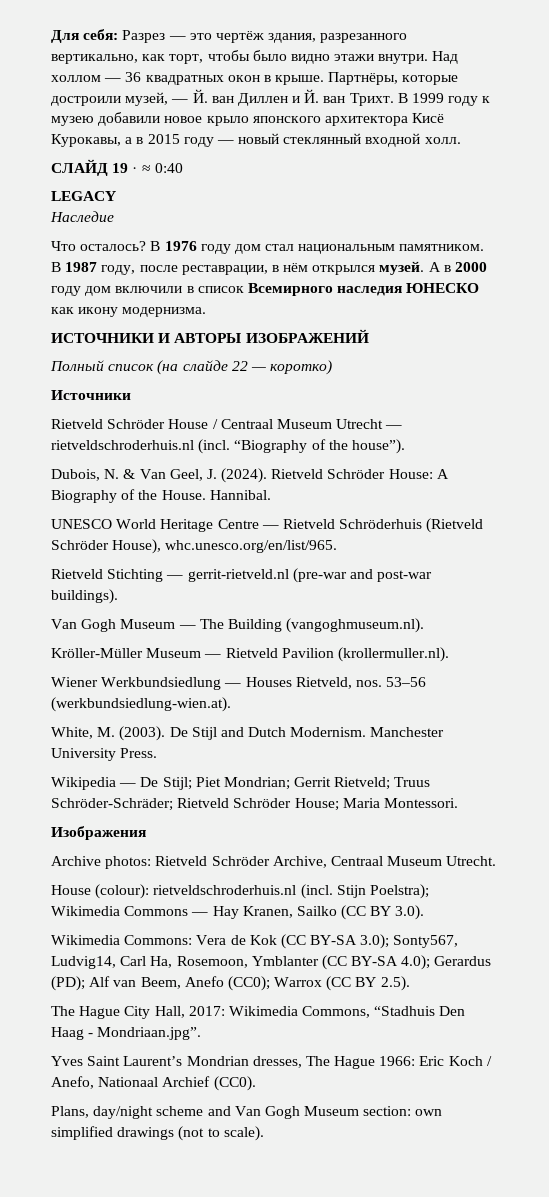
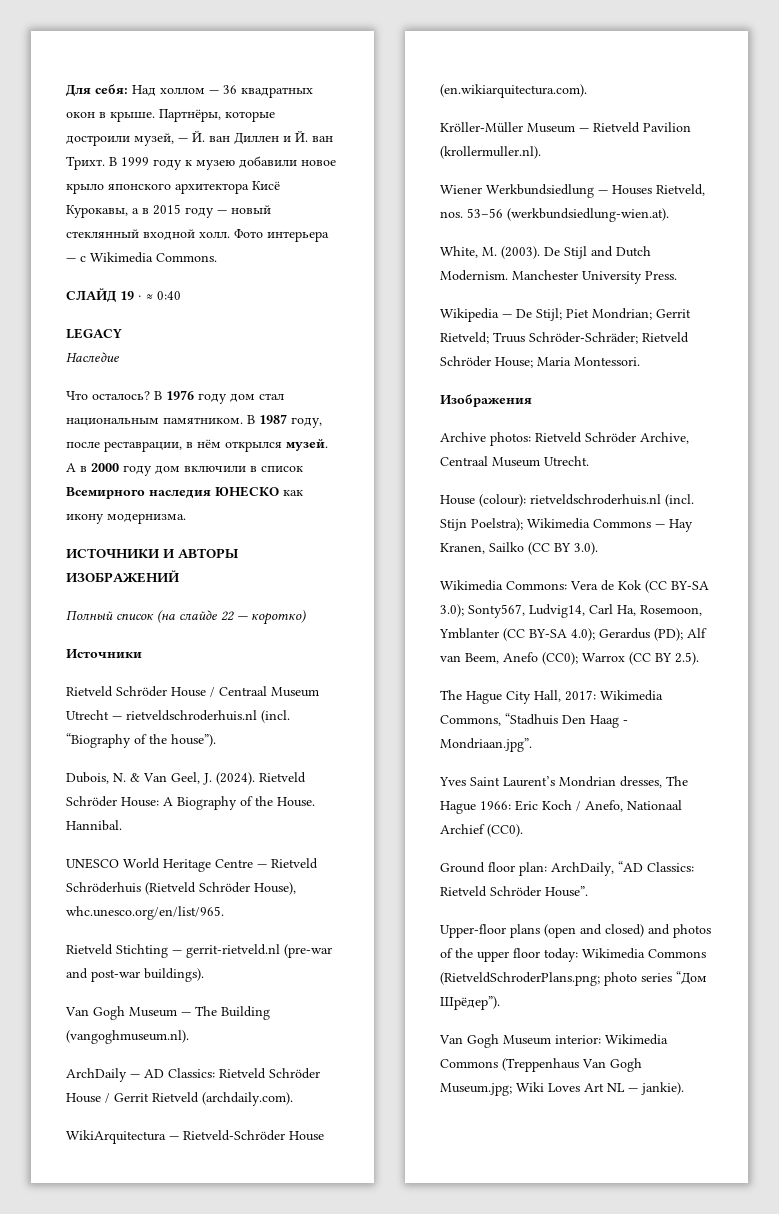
- Для себя: Разрез — это чертёж здания, разрезанного вертикально, как торт, чтобы было видно этажи внутри. Над холлом — 36 квадратных окон в крыше.
+ Для себя: Над холлом — 36 квадратных окон в крыше.
+ Фото интерьера — с Wikimedia Commons.
+ ArchDaily — AD Classics: Rietveld Schröder House / Gerrit Rietveld (archdaily.com).
+ WikiArquitectura — Rietveld-Schröder House (en.wikiarquitectura.com).
- Plans, day/night scheme and Van Gogh Museum section: own simplified drawings (not to scale).
+ Ground floor plan: ArchDaily, “AD Classics: Rietveld Schröder House”.
+ Upper-floor plans (open and closed) and photos of the upper floor today: Wikimedia Commons (RietveldSchroderPlans.png; photo series “Дом Шрёдер”).
+ Van Gogh Museum interior: Wikimedia Commons (Treppenhaus Van Gogh Museum.jpg; Wiki Loves Art NL — jankie).

